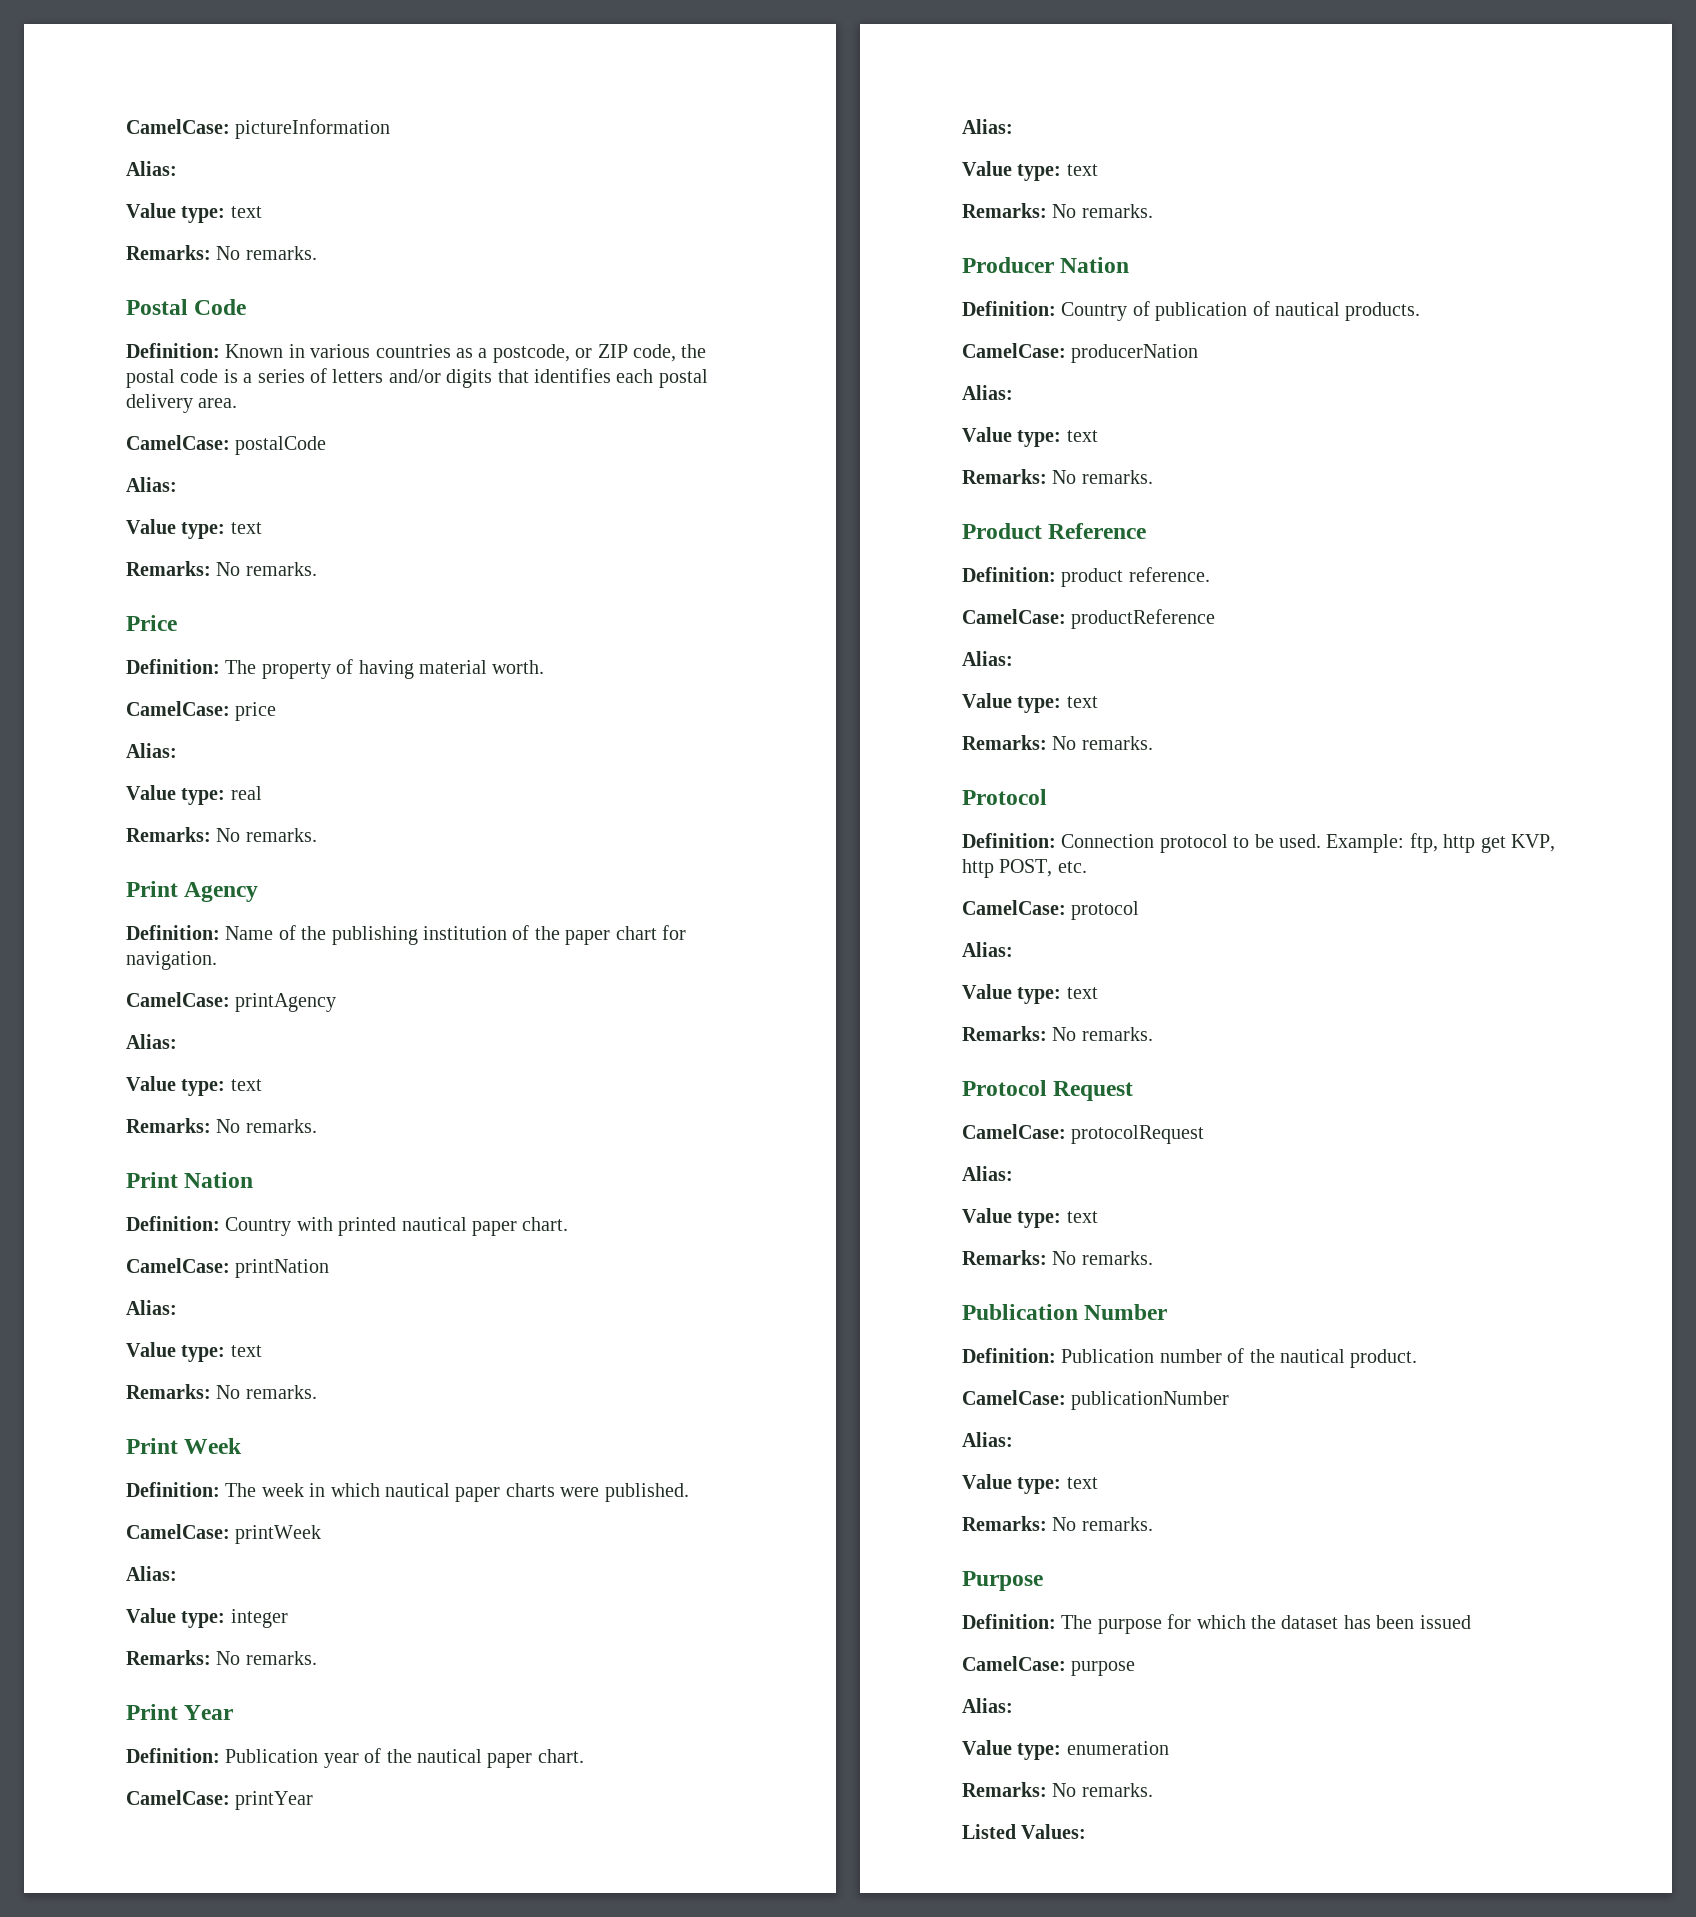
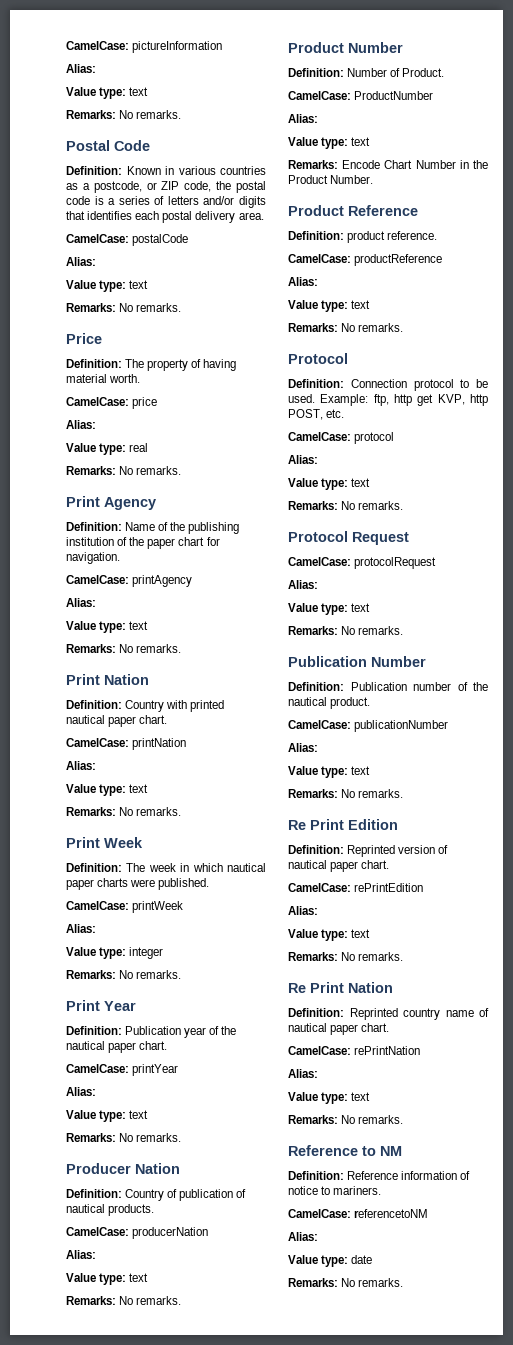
+ Product Number
+ Definition: Number of Product.
+ CamelCase: ProductNumber
+ Alias:
+ Value type: text
+ Remarks: Encode Chart Number in the Product Number.
- Purpose
- Definition: The purpose for which the dataset has been issued
- CamelCase: purpose
+ Re Print Edition
+ Definition: Reprinted version of nautical paper chart.
+ CamelCase: rePrintEdition
  Alias:
- Value type: enumeration
+ Value type: text
  Remarks: No remarks.
- Listed Values:
+ Re Print Nation
+ Definition: Reprinted country name of nautical paper chart.
+ CamelCase: rePrintNation
+ Alias:
+ Value type: text
+ Remarks: No remarks.
+ Reference to NM
+ Definition: Reference information of notice to mariners.
+ CamelCase: referencetoNM
+ Alias:
+ Value type: date
+ Remarks: No remarks.

